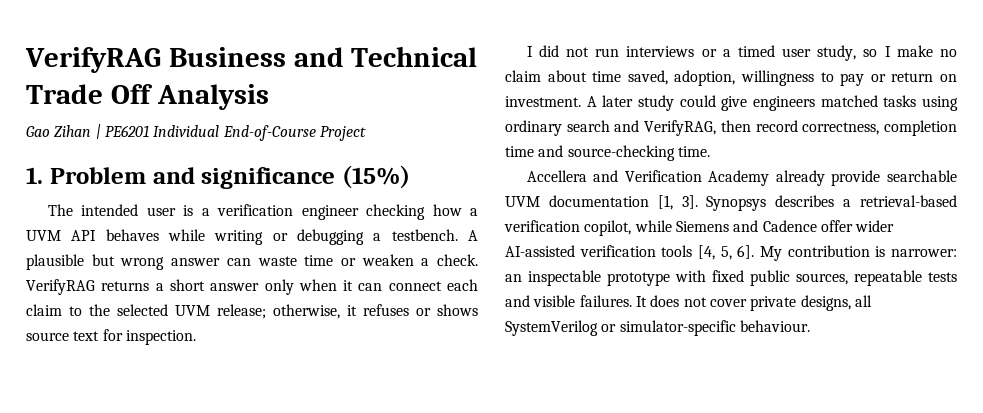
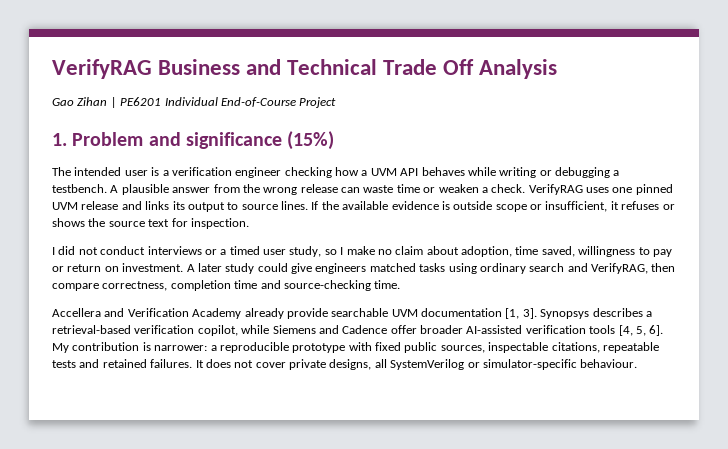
- A plausible but wrong answer can waste time or weaken a check.
+ A plausible answer from the wrong release can waste time or weaken a check.
- VerifyRAG returns a short answer only when it can connect each claim to the selected UVM release; otherwise, it refuses or shows source text for inspection.
+ VerifyRAG uses one pinned UVM release and links its output to source lines. If the available evidence is outside scope or insufficient, it refuses or shows the source text for inspection.
- I did not run interviews or a timed user study, so I make no claim about time saved, adoption, willingness to pay or return on investment.
+ I did not conduct interviews or a timed user study, so I make no claim about adoption, time saved, willingness to pay or return on investment.
- A later study could give engineers matched tasks using ordinary search and VerifyRAG, then record correctness, completion time and source-checking time.
+ A later study could give engineers matched tasks using ordinary search and VerifyRAG, then compare correctness, completion time and source-checking time.
- Synopsys describes a retrieval-based verification copilot, while Siemens and Cadence offer wider AI-assisted verification tools [4, 5, 6].
+ Synopsys describes a retrieval-based verification copilot, while Siemens and Cadence offer broader AI-assisted verification tools [4, 5, 6].
- My contribution is narrower: an inspectable prototype with fixed public sources, repeatable tests and visible failures.
+ My contribution is narrower: a reproducible prototype with fixed public sources, inspectable citations, repeatable tests and retained failures.

